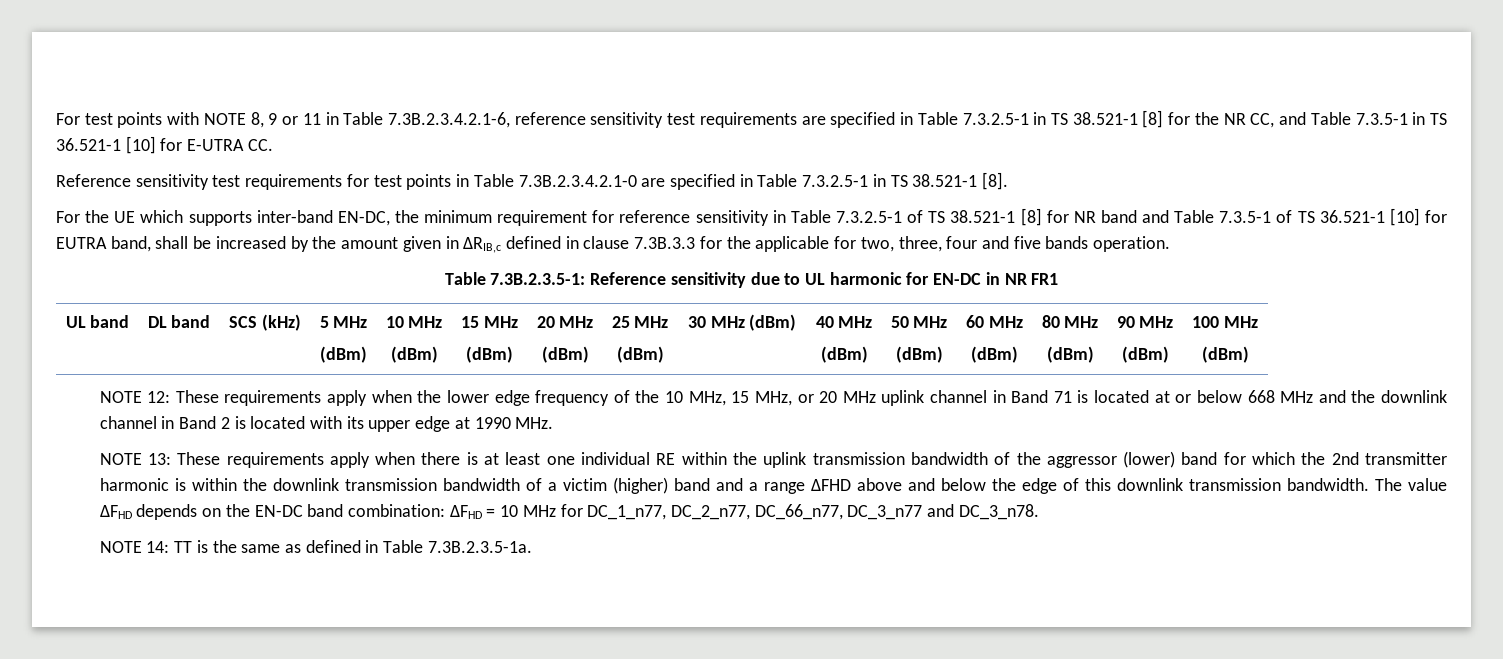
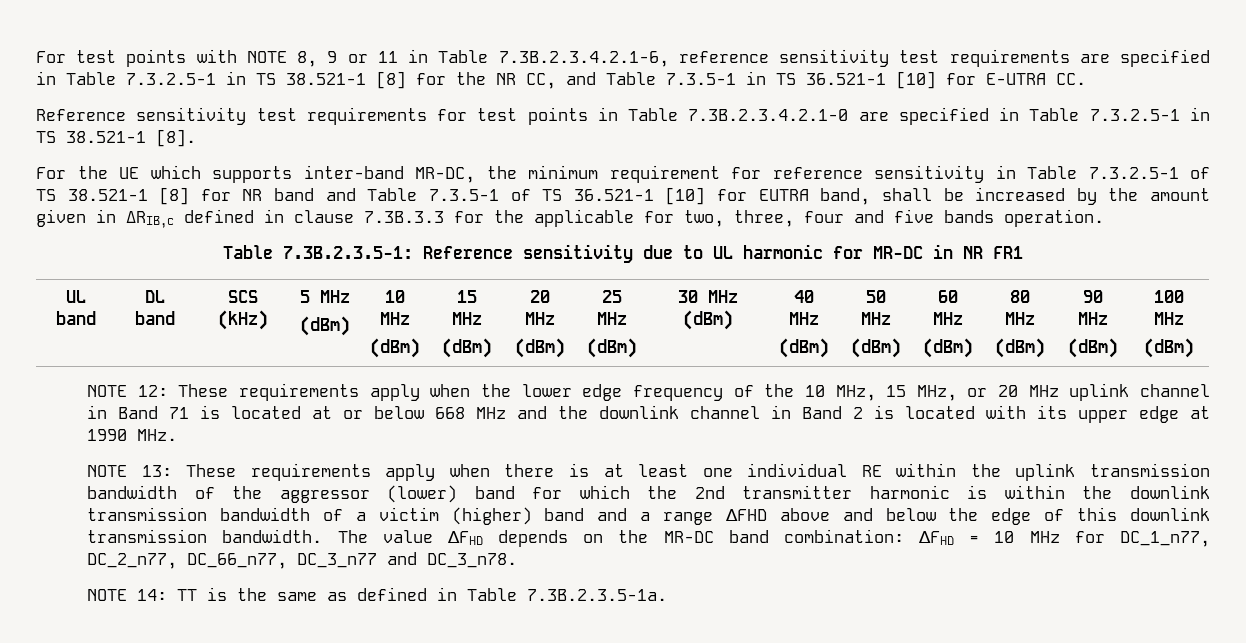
- For the UE which supports inter-band EN-DC, the minimum requirement for reference sensitivity in Table 7.3.2.5-1 of TS 38.521-1 [8] for NR band and Table 7.3.5-1 of TS 36.521-1 [10] for EUTRA band, shall be increased by the amount given in ΔRIB,c defined in clause 7.3B.3.3 for the applicable for two, three, four and five bands operation.
+ For the UE which supports inter-band MR-DC, the minimum requirement for reference sensitivity in Table 7.3.2.5-1 of TS 38.521-1 [8] for NR band and Table 7.3.5-1 of TS 36.521-1 [10] for EUTRA band, shall be increased by the amount given in ΔRIB,c defined in clause 7.3B.3.3 for the applicable for two, three, four and five bands operation.
- Table 7.3B.2.3.5-1: Reference sensitivity due to UL harmonic for EN-DC in NR FR1
+ Table 7.3B.2.3.5-1: Reference sensitivity due to UL harmonic for MR-DC in NR FR1
- The value ∆FHD depends on the EN-DC band combination: ∆FHD = 10 MHz for DC_1_n77, DC_2_n77, DC_66_n77, DC_3_n77 and DC_3_n78.
+ The value ∆FHD depends on the MR-DC band combination: ∆FHD = 10 MHz for DC_1_n77, DC_2_n77, DC_66_n77, DC_3_n77 and DC_3_n78.

